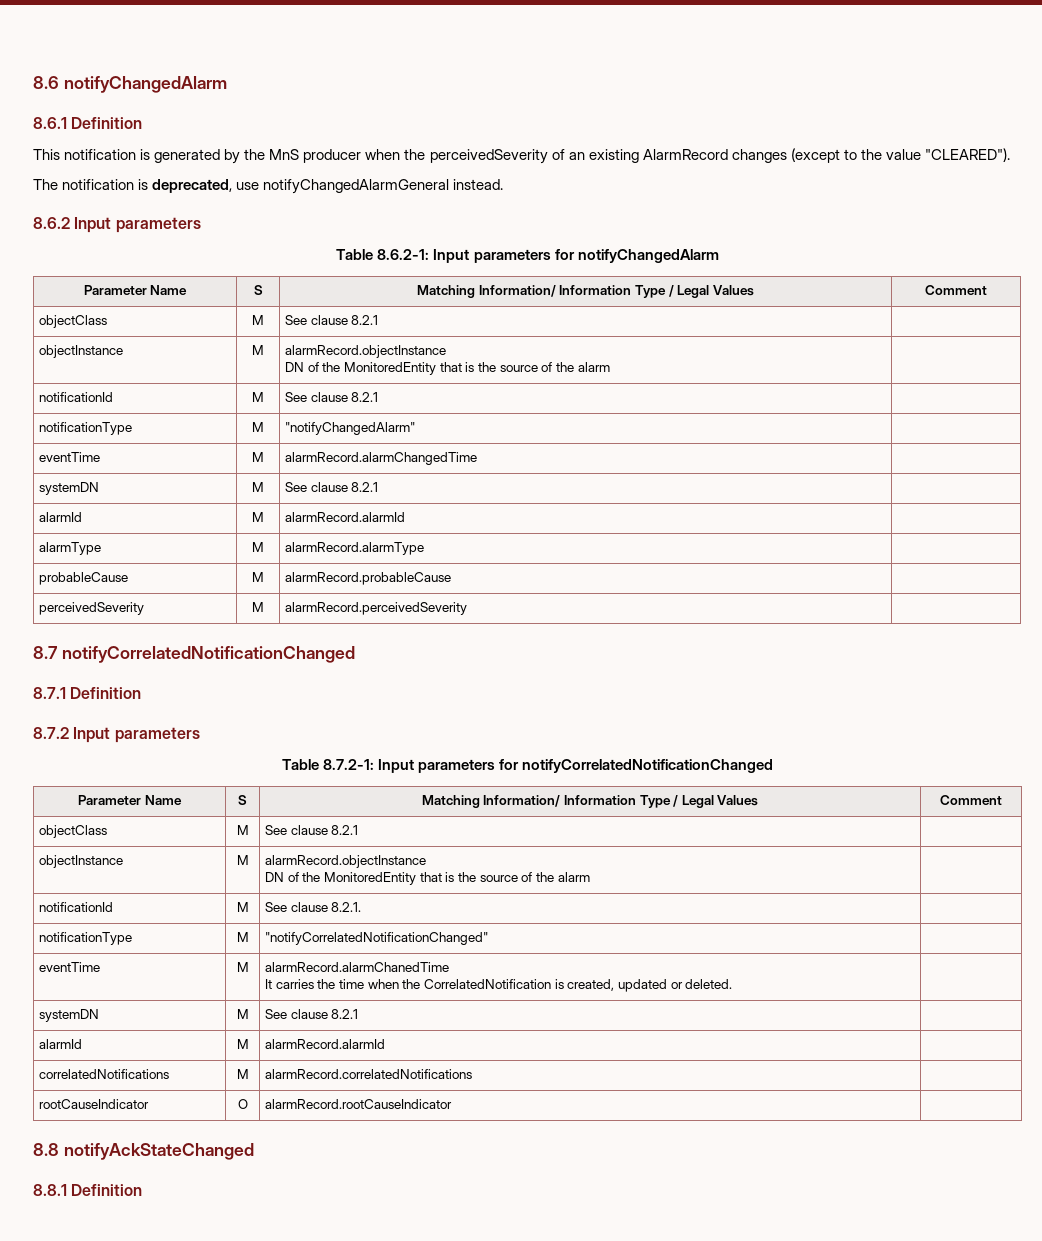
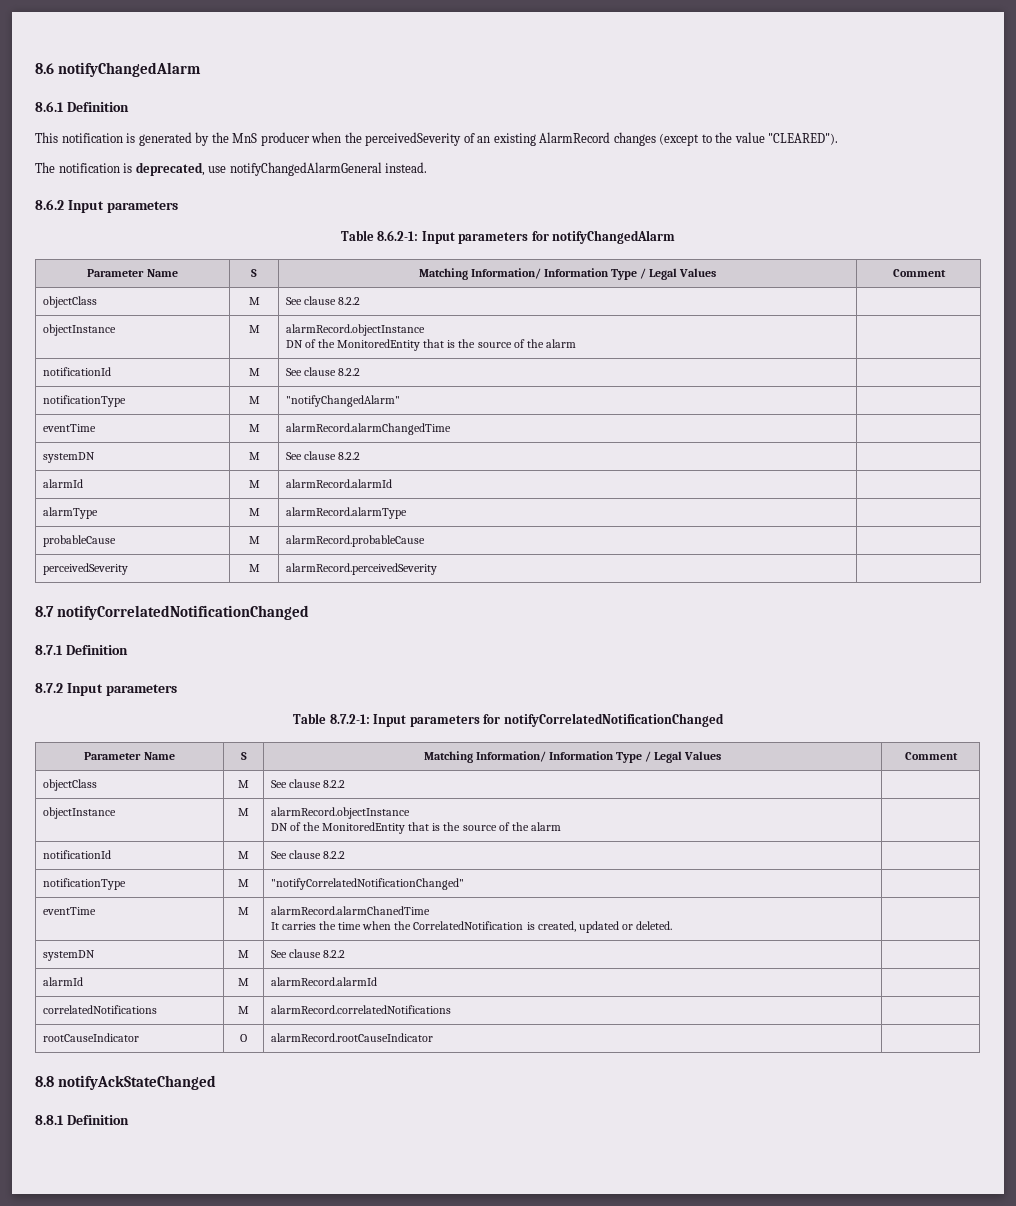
  Table 8.6.2-1: Input parameters for notifyChangedAlarm
  Parameter Name | S | Matching Information/ Information Type / Legal Values | Comment
- objectClass | M | See clause 8.2.1 |
+ objectClass | M | See clause 8.2.2 |
  objectInstance | M | alarmRecord.objectInstance
  DN of the MonitoredEntity that is the source of the alarm |
- notificationId | M | See clause 8.2.1 |
+ notificationId | M | See clause 8.2.2 |
  eventTime | M | alarmRecord.alarmChangedTime |
- systemDN | M | See clause 8.2.1 |
+ systemDN | M | See clause 8.2.2 |
  Table 8.7.2-1: Input parameters for notifyCorrelatedNotificationChanged
  Parameter Name | S | Matching Information/ Information Type / Legal Values | Comment
- objectClass | M | See clause 8.2.1 |
+ objectClass | M | See clause 8.2.2 |
  objectInstance | M | alarmRecord.objectInstance
  DN of the MonitoredEntity that is the source of the alarm |
- notificationId | M | See clause 8.2.1. |
+ notificationId | M | See clause 8.2.2 |
  eventTime | M | alarmRecord.alarmChanedTime
  It carries the time when the CorrelatedNotification is created, updated or deleted. |
- systemDN | M | See clause 8.2.1 |
+ systemDN | M | See clause 8.2.2 |

